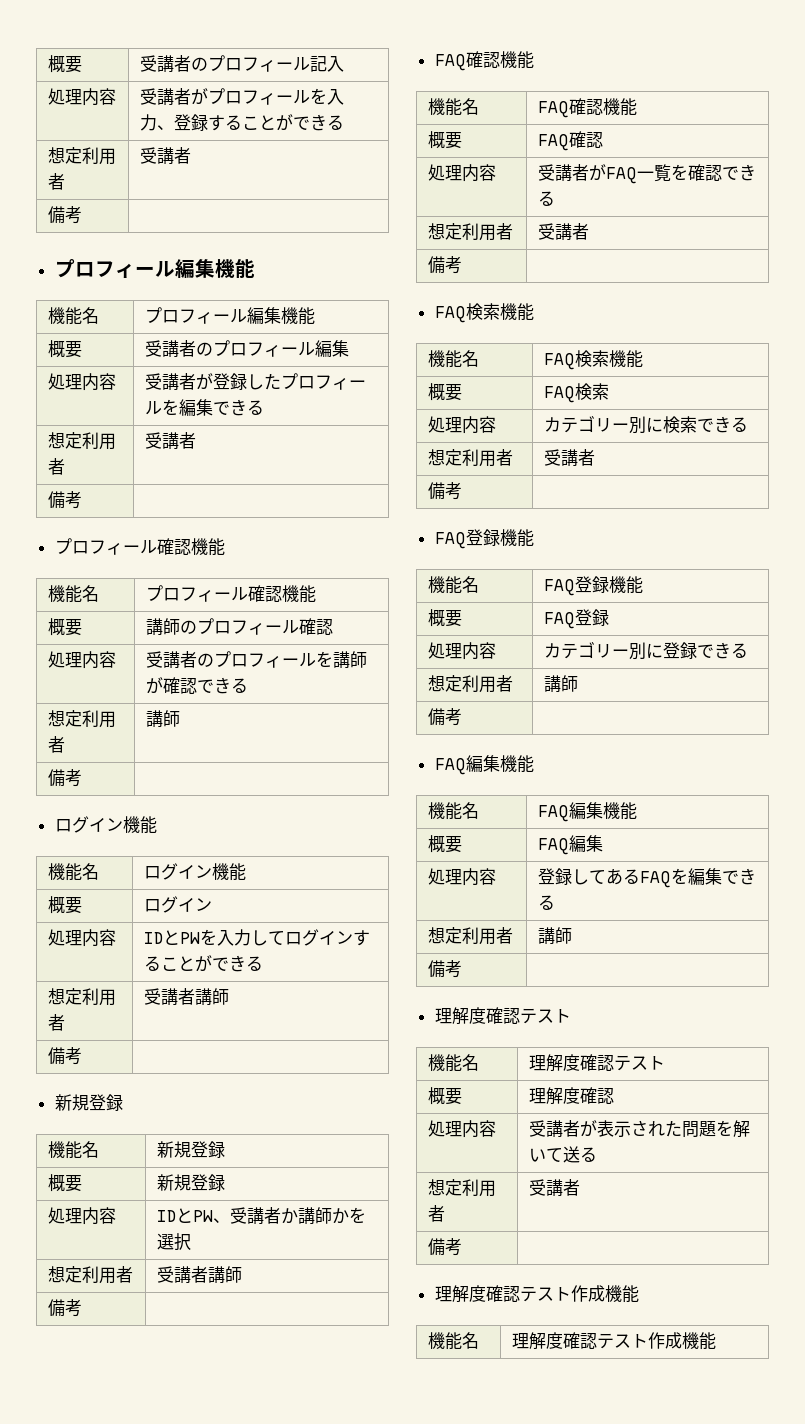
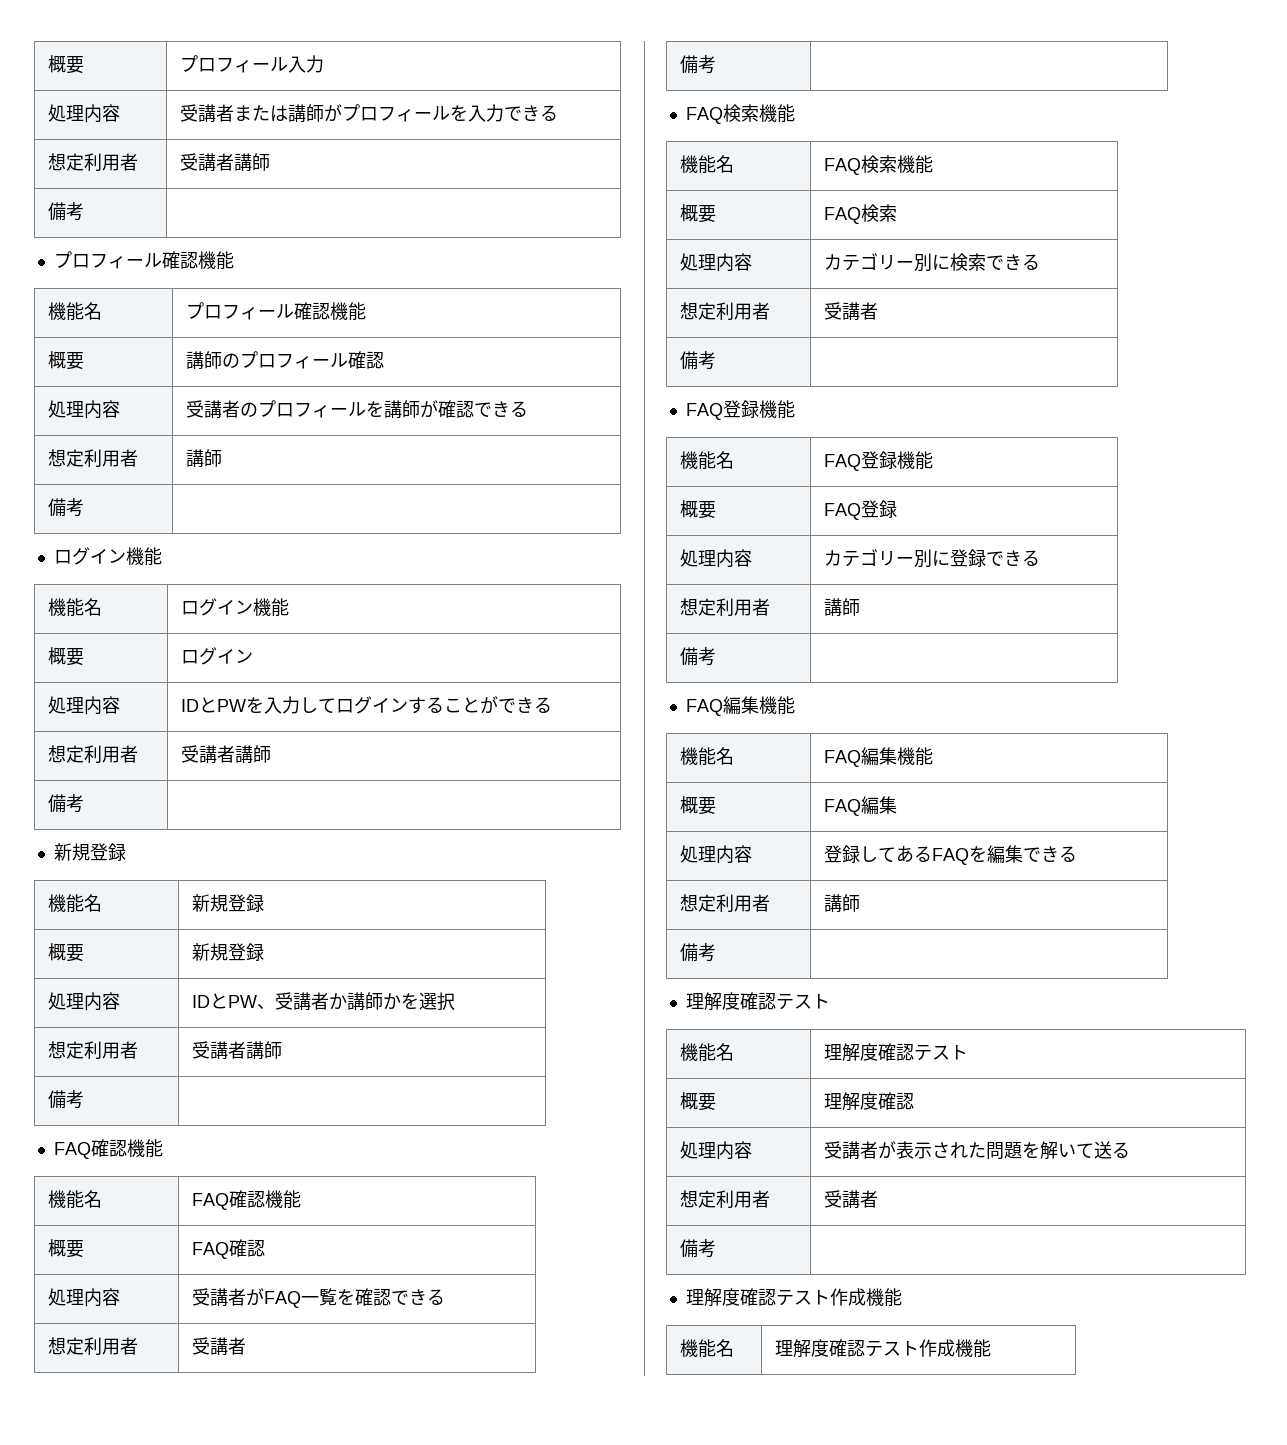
- 概要 | 受講者のプロフィール記入
- 処理内容 | 受講者がプロフィールを入力、登録することができる
- 想定利用者 | 受講者
- 備考 |
- プロフィール編集機能
- 機能名 | プロフィール編集機能
- 概要 | 受講者のプロフィール編集
- 処理内容 | 受講者が登録したプロフィールを編集できる
- 想定利用者 | 受講者
+ 概要 | プロフィール入力
+ 処理内容 | 受講者または講師がプロフィールを入力できる
+ 想定利用者 | 受講者講師

